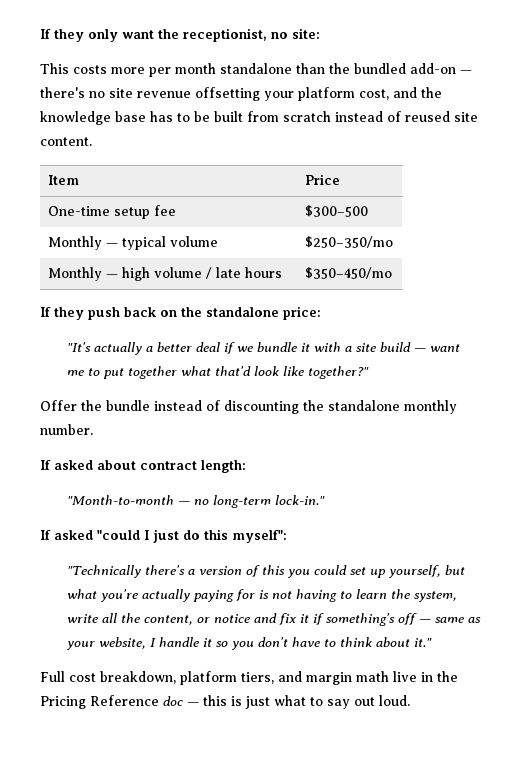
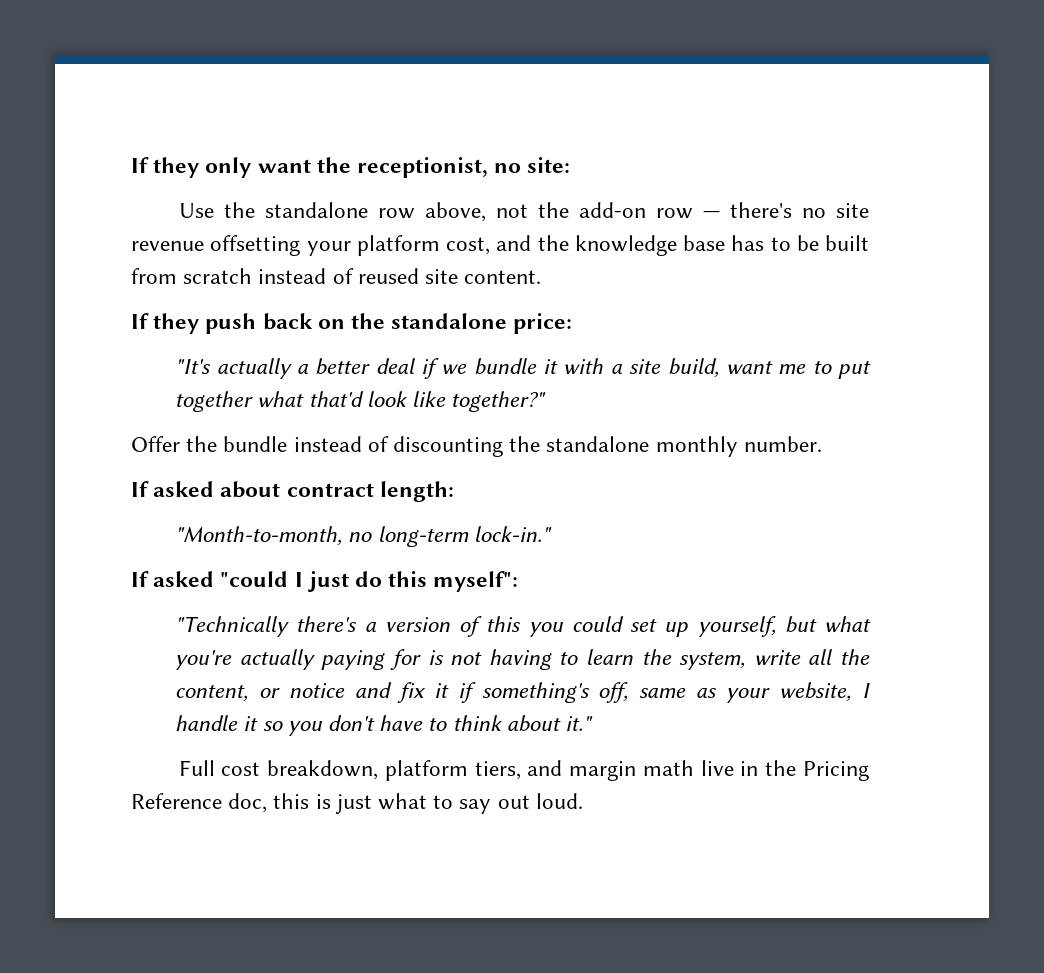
- This costs more per month standalone than the bundled add-on — there's no site revenue offsetting your platform cost, and the knowledge base has to be built from scratch instead of reused site content.
+ Use the standalone row above, not the add-on row — there's no site revenue offsetting your platform cost, and the knowledge base has to be built from scratch instead of reused site content.
- Item | Price
- One-time setup fee | $300–500
- Monthly — typical volume | $250–350/mo
- Monthly — high volume / late hours | $350–450/mo
- "It's actually a better deal if we bundle it with a site build — want me to put together what that'd look like together?"
+ "It's actually a better deal if we bundle it with a site build, want me to put together what that'd look like together?"
- "Month-to-month — no long-term lock-in."
+ "Month-to-month, no long-term lock-in."
- "Technically there's a version of this you could set up yourself, but what you're actually paying for is not having to learn the system, write all the content, or notice and fix it if something's off — same as your website, I handle it so you don't have to think about it."
+ "Technically there's a version of this you could set up yourself, but what you're actually paying for is not having to learn the system, write all the content, or notice and fix it if something's off, same as your website, I handle it so you don't have to think about it."
- Full cost breakdown, platform tiers, and margin math live in the Pricing Reference doc — this is just what to say out loud.
+ Full cost breakdown, platform tiers, and margin math live in the Pricing Reference doc, this is just what to say out loud.

